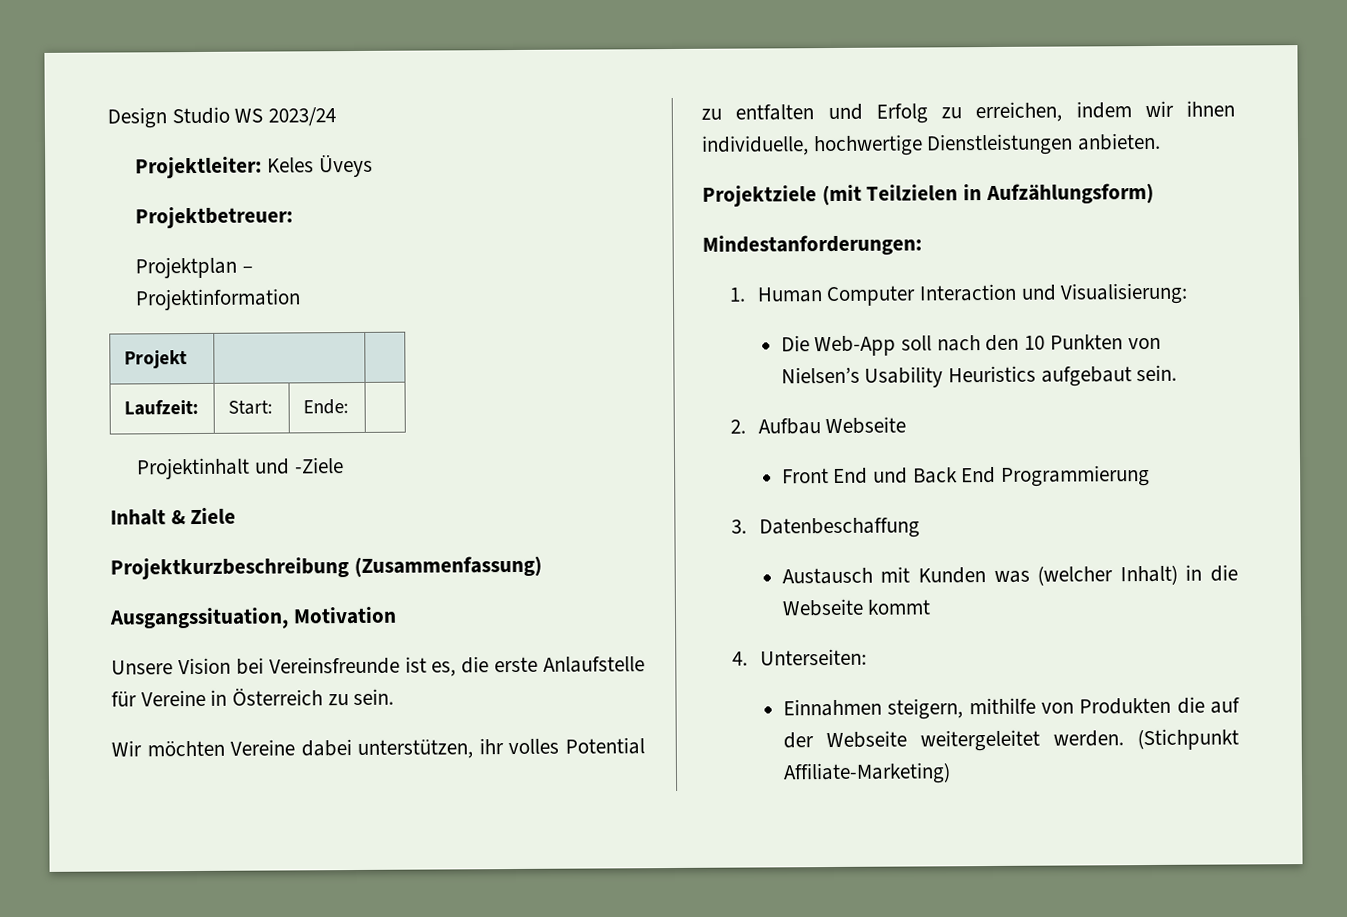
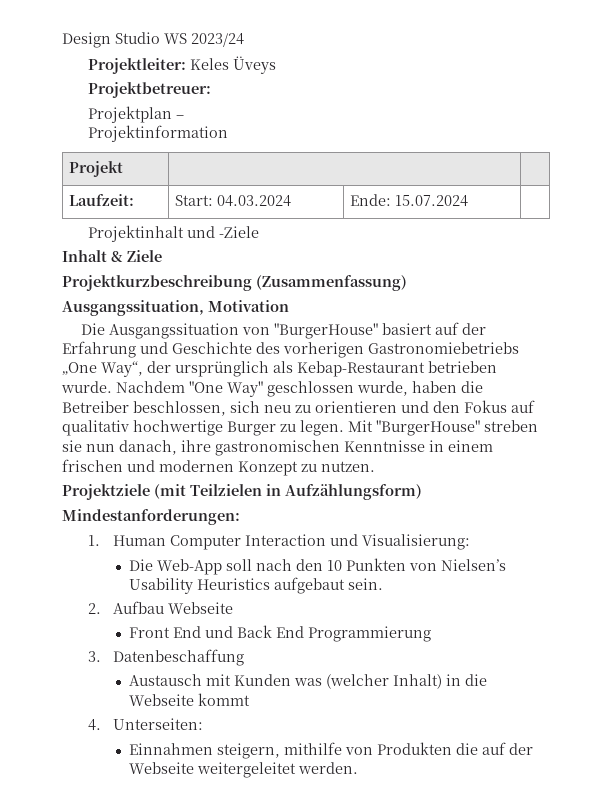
- Laufzeit: | Start: | Ende: |
+ Laufzeit: | Start: 04.03.2024 | Ende: 15.07.2024 |
- Unsere Vision bei Vereinsfreunde ist es, die erste Anlaufstelle für Vereine in Österreich zu sein.
- Wir möchten Vereine dabei unterstützen, ihr volles Potential zu entfalten und Erfolg zu erreichen, indem wir ihnen individuelle, hochwertige Dienstleistungen anbieten.
+ Die Ausgangssituation von "BurgerHouse" basiert auf der Erfahrung und Geschichte des vorherigen Gastronomiebetriebs „One Way“, der ursprünglich als Kebap-Restaurant betrieben wurde. Nachdem "One Way" geschlossen wurde, haben die Betreiber beschlossen, sich neu zu orientieren und den Fokus auf qualitativ hochwertige Burger zu legen. Mit "BurgerHouse" streben sie nun danach, ihre gastronomischen Kenntnisse in einem frischen und modernen Konzept zu nutzen.
- (Stichpunkt Affiliate-Marketing)

